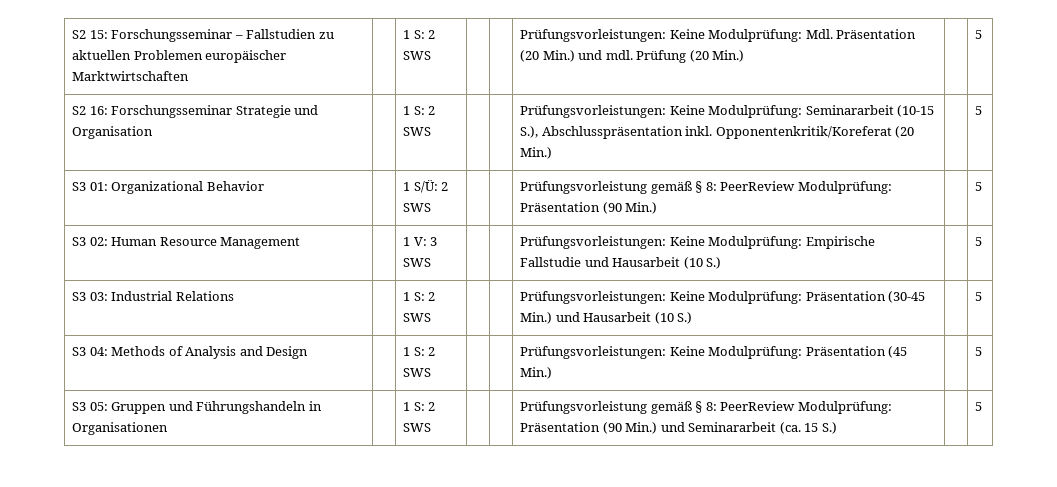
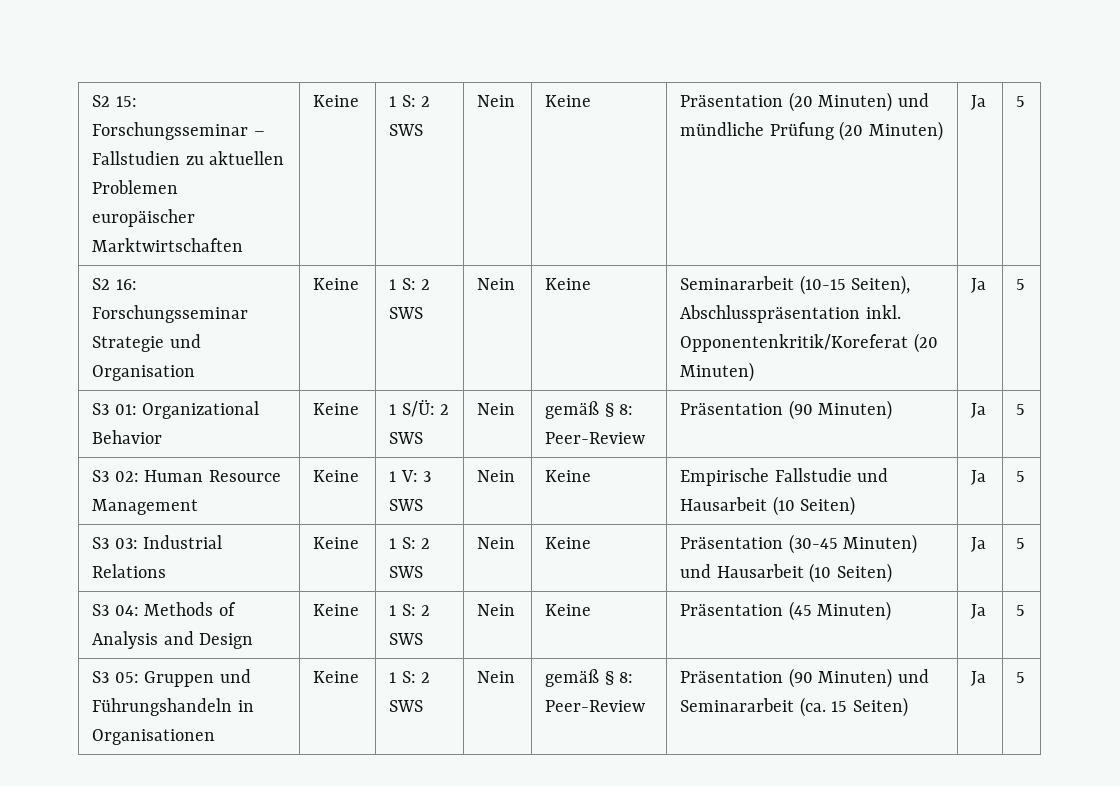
- S2 15: Forschungsseminar – Fallstudien zu aktuellen Problemen europäischer Marktwirtschaften | | 1 S: 2 SWS | | | Prüfungsvorleistungen: Keine Modulprüfung: Mdl. Präsentation (20 Min.) und mdl. Prüfung (20 Min.) | | 5
+ S2 15: Forschungsseminar – Fallstudien zu aktuellen Problemen europäischer Marktwirtschaften | Keine | 1 S: 2 SWS | Nein | Keine | Präsentation (20 Minuten) und mündliche Prüfung (20 Minuten) | Ja | 5
- S2 16: Forschungsseminar Strategie und Organisation | | 1 S: 2 SWS | | | Prüfungsvorleistungen: Keine Modulprüfung: Seminararbeit (10-15 S.), Abschlusspräsentation inkl. Opponentenkritik/Koreferat (20 Min.) | | 5
+ S2 16: Forschungsseminar Strategie und Organisation | Keine | 1 S: 2 SWS | Nein | Keine | Seminararbeit (10-15 Seiten), Abschlusspräsentation inkl. Opponentenkritik/Koreferat (20 Minuten) | Ja | 5
- S3 01: Organizational Behavior | | 1 S/Ü: 2 SWS | | | Prüfungsvorleistung gemäß § 8: PeerReview Modulprüfung: Präsentation (90 Min.) | | 5
+ S3 01: Organizational Behavior | Keine | 1 S/Ü: 2 SWS | Nein | gemäß § 8: Peer-Review | Präsentation (90 Minuten) | Ja | 5
- S3 02: Human Resource Management | | 1 V: 3 SWS | | | Prüfungsvorleistungen: Keine Modulprüfung: Empirische Fallstudie und Hausarbeit (10 S.) | | 5
+ S3 02: Human Resource Management | Keine | 1 V: 3 SWS | Nein | Keine | Empirische Fallstudie und Hausarbeit (10 Seiten) | Ja | 5
- S3 03: Industrial Relations | | 1 S: 2 SWS | | | Prüfungsvorleistungen: Keine Modulprüfung: Präsentation (30-45 Min.) und Hausarbeit (10 S.) | | 5
+ S3 03: Industrial Relations | Keine | 1 S: 2 SWS | Nein | Keine | Präsentation (30-45 Minuten) und Hausarbeit (10 Seiten) | Ja | 5
- S3 04: Methods of Analysis and Design | | 1 S: 2 SWS | | | Prüfungsvorleistungen: Keine Modulprüfung: Präsentation (45 Min.) | | 5
+ S3 04: Methods of Analysis and Design | Keine | 1 S: 2 SWS | Nein | Keine | Präsentation (45 Minuten) | Ja | 5
- S3 05: Gruppen und Führungshandeln in Organisationen | | 1 S: 2 SWS | | | Prüfungsvorleistung gemäß § 8: PeerReview Modulprüfung: Präsentation (90 Min.) und Seminararbeit (ca. 15 S.) | | 5
+ S3 05: Gruppen und Führungshandeln in Organisationen | Keine | 1 S: 2 SWS | Nein | gemäß § 8: Peer-Review | Präsentation (90 Minuten) und Seminararbeit (ca. 15 Seiten) | Ja | 5

